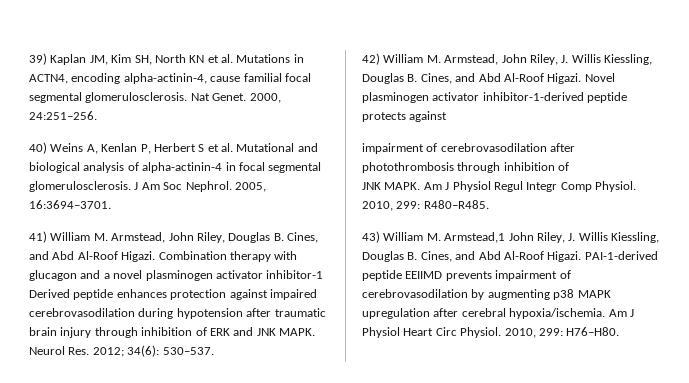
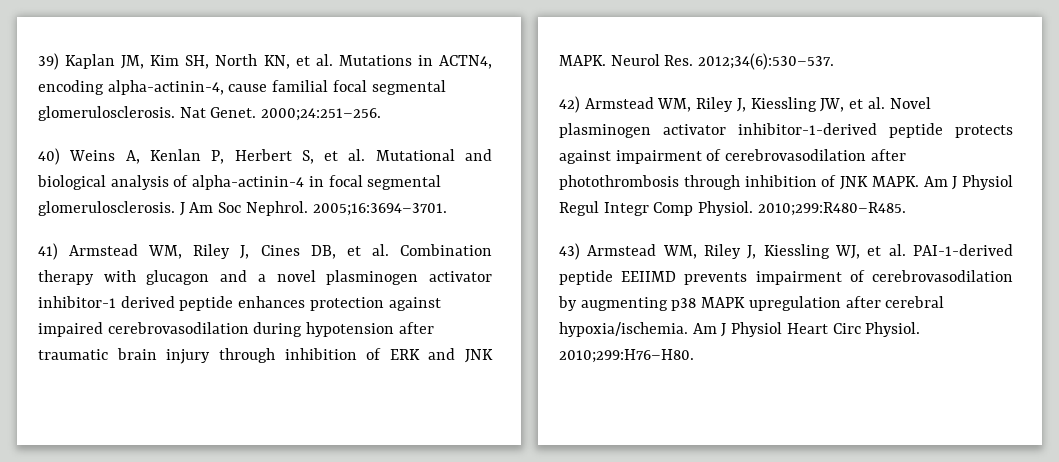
- 39) Kaplan JM, Kim SH, North KN et al. Mutations in ACTN4, encoding alpha-actinin-4, cause familial focal segmental glomerulosclerosis.
+ 39) Kaplan JM, Kim SH, North KN, et al. Mutations in ACTN4, encoding alpha-actinin-4, cause familial focal segmental glomerulosclerosis.
- 2000, 24:251–256.
+ 2000;24:251–256.
- 40) Weins A, Kenlan P, Herbert S et al. Mutational and biological analysis of alpha-actinin-4 in focal segmental glomerulosclerosis.
+ 40) Weins A, Kenlan P, Herbert S, et al. Mutational and biological analysis of alpha-actinin-4 in focal segmental glomerulosclerosis.
- 2005, 16:3694–3701.
+ 2005;16:3694–3701.
- 41) William M. Armstead, John Riley, Douglas B. Cines, and Abd Al-Roof Higazi. Combination therapy with glucagon and a novel plasminogen activator inhibitor-1 Derived peptide enhances protection against impaired cerebrovasodilation during hypotension after traumatic brain injury through inhibition of ERK and JNK MAPK.
+ 41) Armstead WM, Riley J, Cines DB, et al. Combination therapy with glucagon and a novel plasminogen activator inhibitor-1 derived peptide enhances protection against impaired cerebrovasodilation during hypotension after traumatic brain injury through inhibition of ERK and JNK MAPK.
- Neurol Res. 2012; 34(6): 530–537.
- 42) William M. Armstead, John Riley, J. Willis Kiessling, Douglas B. Cines, and Abd Al-Roof Higazi. Novel plasminogen activator inhibitor-1-derived peptide protects against
- impairment of cerebrovasodilation after photothrombosis through inhibition of
- JNK MAPK.
+ Neurol Res. 2012;34(6):530–537.
+ 42) Armstead WM, Riley J, Kiessling JW, et al. Novel plasminogen activator inhibitor-1-derived peptide protects against impairment of cerebrovasodilation after photothrombosis through inhibition of JNK MAPK.
- 2010, 299: R480–R485.
- 43) William M. Armstead,1 John Riley, J. Willis Kiessling, Douglas B. Cines, and Abd Al-Roof Higazi. PAI-1-derived peptide EEIIMD prevents impairment of cerebrovasodilation by augmenting p38 MAPK upregulation after cerebral hypoxia/ischemia.
+ 2010;299:R480–R485.
+ 43) Armstead WM, Riley J, Kiessling WJ, et al. PAI-1-derived peptide EEIIMD prevents impairment of cerebrovasodilation by augmenting p38 MAPK upregulation after cerebral hypoxia/ischemia.
- 2010, 299: H76–H80.
+ 2010;299:H76–H80.

